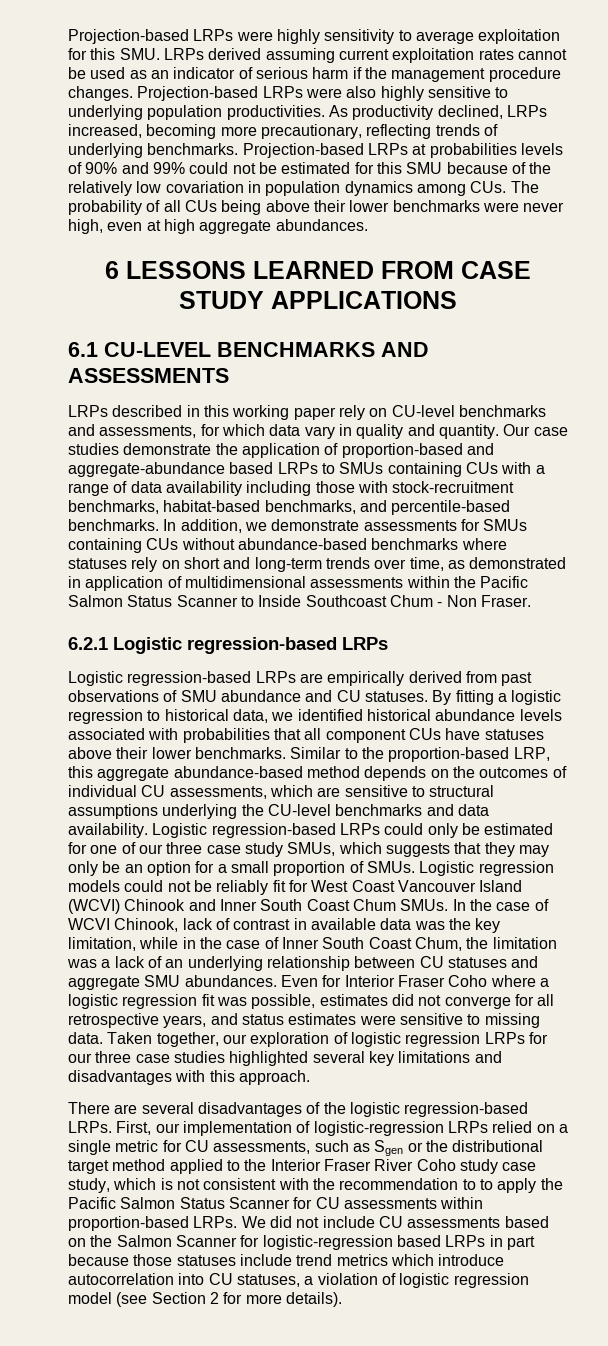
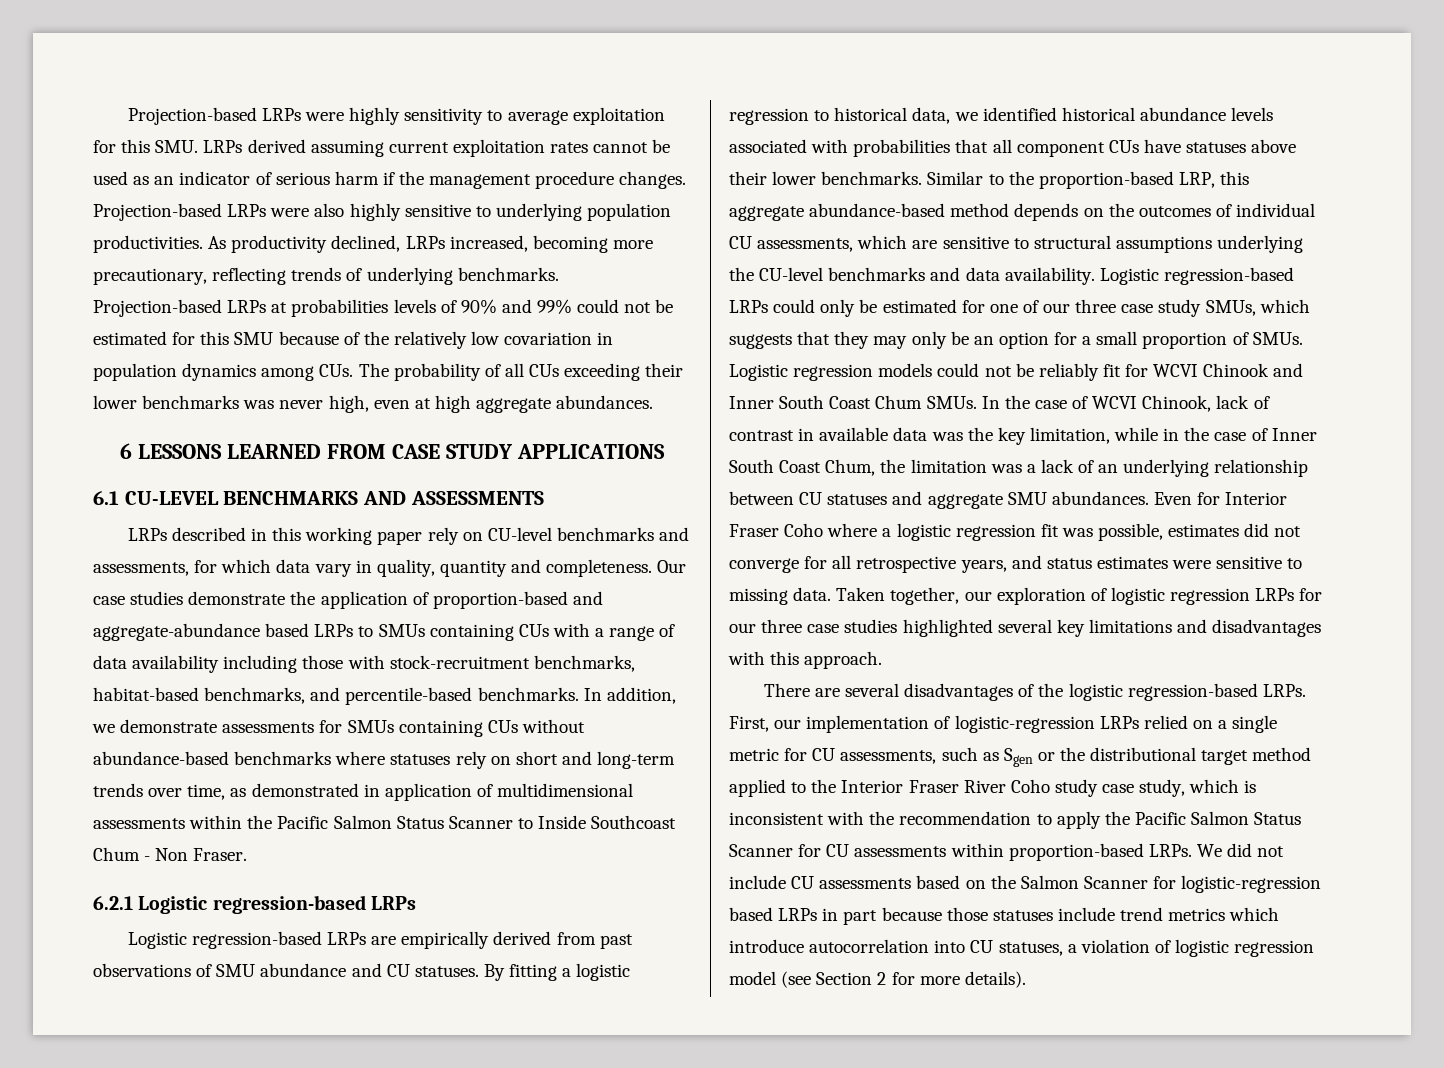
- Projection-based LRPs at probabilities levels of 90% and 99% could not be estimated for this SMU because of the relatively low covariation in population dynamics among CUs. The probability of all CUs being above their lower benchmarks were never high, even at high aggregate abundances.
+ Projection-based LRPs at probabilities levels of 90% and 99% could not be estimated for this SMU because of the relatively low covariation in population dynamics among CUs. The probability of all CUs exceeding their lower benchmarks was never high, even at high aggregate abundances.
- LRPs described in this working paper rely on CU-level benchmarks and assessments, for which data vary in quality and quantity.
+ LRPs described in this working paper rely on CU-level benchmarks and assessments, for which data vary in quality, quantity and completeness.
- Logistic regression models could not be reliably fit for West Coast Vancouver Island (WCVI) Chinook and Inner South Coast Chum SMUs.
+ Logistic regression models could not be reliably fit for WCVI Chinook and Inner South Coast Chum SMUs.
- First, our implementation of logistic-regression LRPs relied on a single metric for CU assessments, such as Sgen or the distributional target method applied to the Interior Fraser River Coho study case study, which is not consistent with the recommendation to to apply the Pacific Salmon Status Scanner for CU assessments within proportion-based LRPs.
+ First, our implementation of logistic-regression LRPs relied on a single metric for CU assessments, such as Sgen or the distributional target method applied to the Interior Fraser River Coho study case study, which is inconsistent with the recommendation to apply the Pacific Salmon Status Scanner for CU assessments within proportion-based LRPs.

